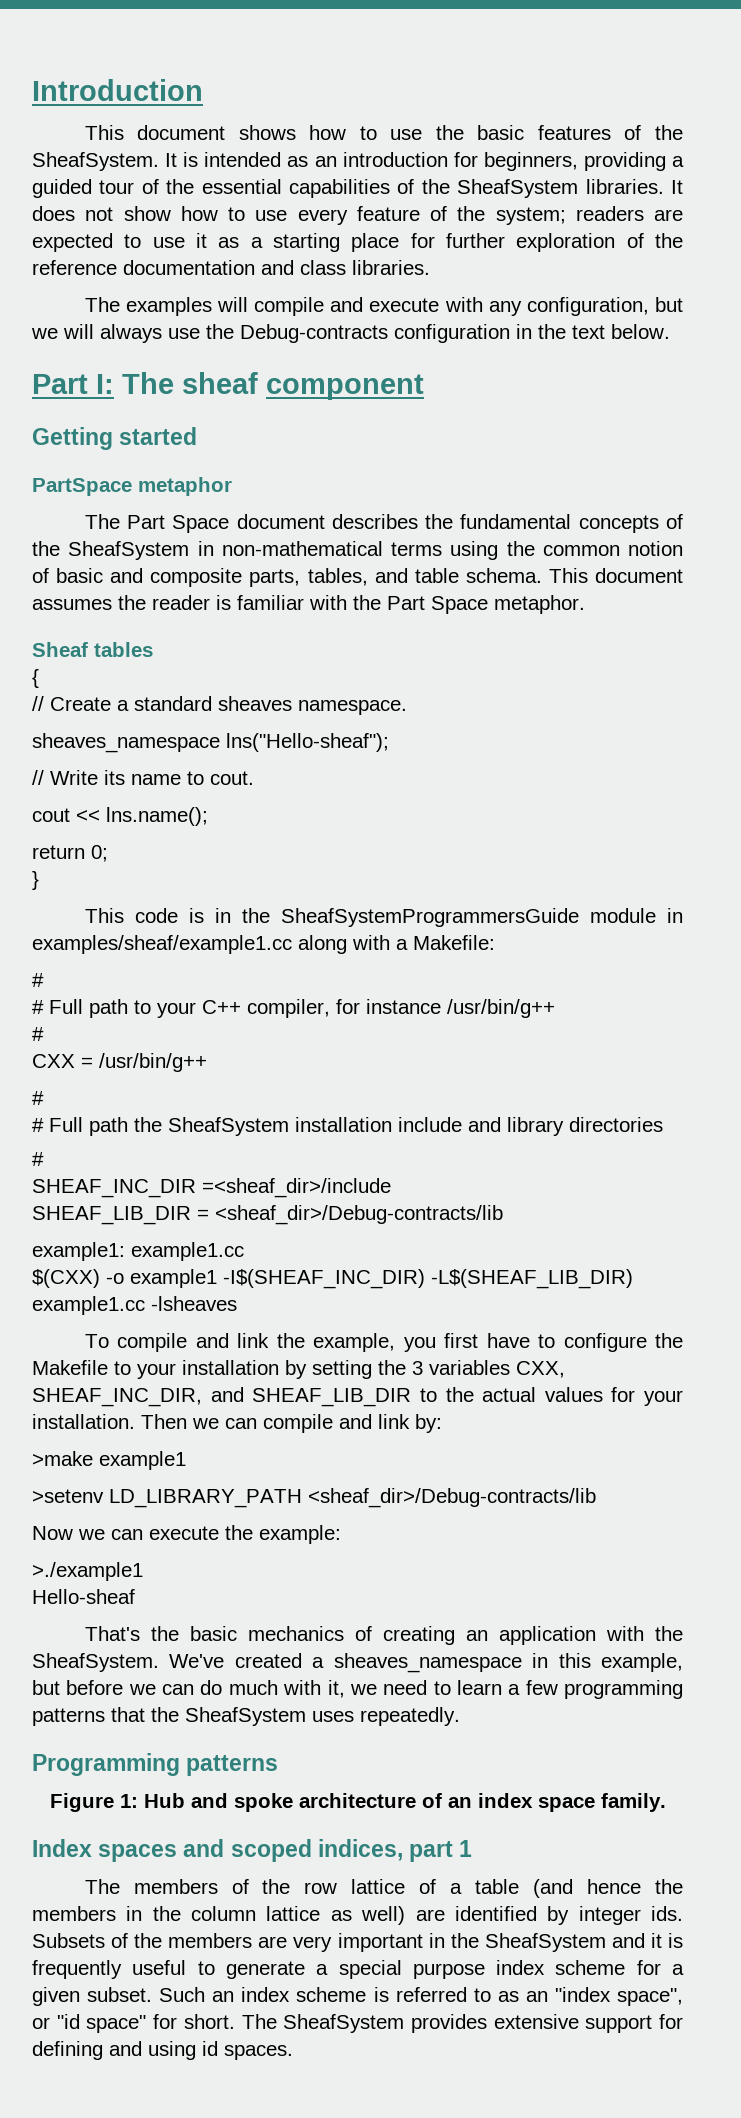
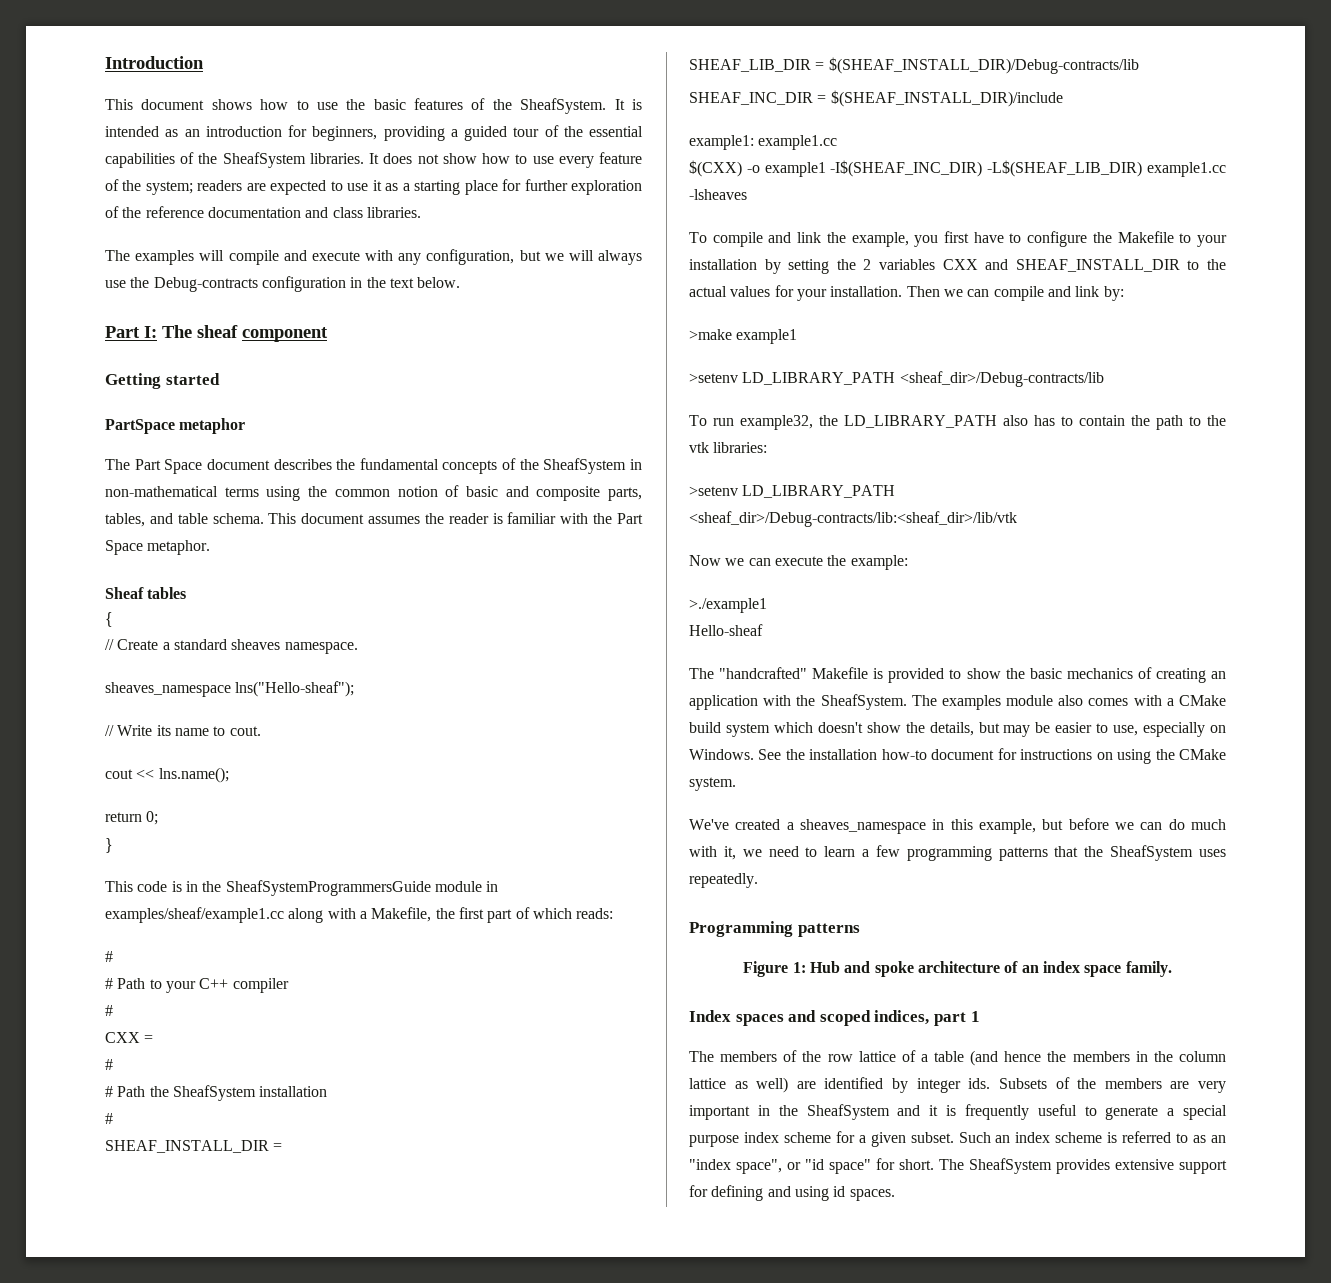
- This code is in the SheafSystemProgrammersGuide module in examples/sheaf/example1.cc along with a Makefile:
+ This code is in the SheafSystemProgrammersGuide module in examples/sheaf/example1.cc along with a Makefile, the first part of which reads:
  #
- # Full path to your C++ compiler, for instance /usr/bin/g++
+ # Path to your C++ compiler
- CXX = /usr/bin/g++
+ CXX =
  #
- # Full path the SheafSystem installation include and library directories
+ # Path the SheafSystem installation
  #
- SHEAF_INC_DIR =<sheaf_dir>/include
+ SHEAF_INSTALL_DIR =
- SHEAF_LIB_DIR = <sheaf_dir>/Debug-contracts/lib
+ SHEAF_LIB_DIR = $(SHEAF_INSTALL_DIR)/Debug-contracts/lib
+ SHEAF_INC_DIR = $(SHEAF_INSTALL_DIR)/include
- To compile and link the example, you first have to configure the Makefile to your installation by setting the 3 variables CXX, SHEAF_INC_DIR, and SHEAF_LIB_DIR to the actual values for your installation.
+ To compile and link the example, you first have to configure the Makefile to your installation by setting the 2 variables CXX and SHEAF_INSTALL_DIR to the actual values for your installation.
+ To run example32, the LD_LIBRARY_PATH also has to contain the path to the vtk libraries:
+ >setenv LD_LIBRARY_PATH <sheaf_dir>/Debug-contracts/lib:<sheaf_dir>/lib/vtk
- That's the basic mechanics of creating an application with the SheafSystem. We've created a sheaves_namespace in this example, but before we can do much with it, we need to learn a few programming patterns that the SheafSystem uses repeatedly.
+ The "handcrafted" Makefile is provided to show the basic mechanics of creating an application with the SheafSystem. The examples module also comes with a CMake build system which doesn't show the details, but may be easier to use, especially on Windows. See the installation how-to document for instructions on using the CMake system.
+ We've created a sheaves_namespace in this example, but before we can do much with it, we need to learn a few programming patterns that the SheafSystem uses repeatedly.

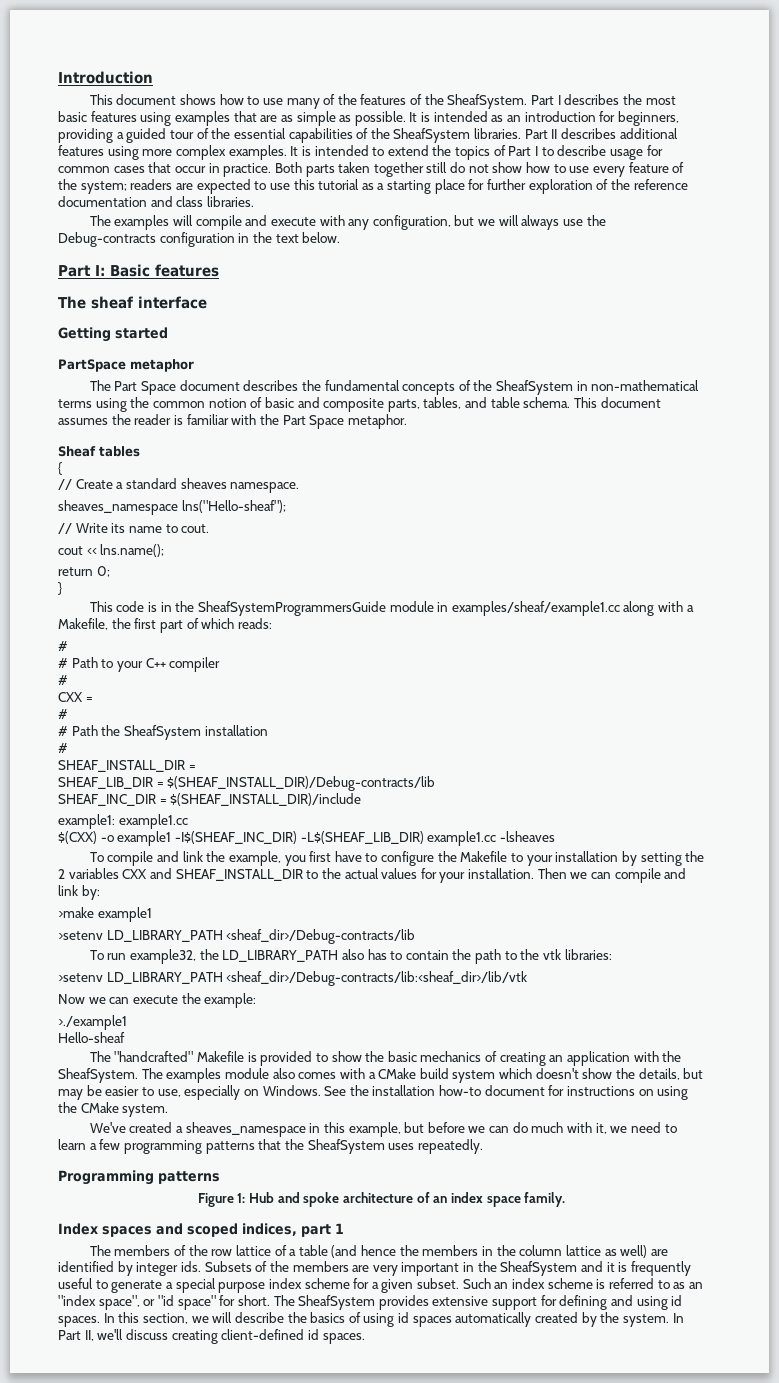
- This document shows how to use the basic features of the SheafSystem.
+ This document shows how to use many of the features of the SheafSystem.
+ Part I describes the most basic features using examples that are as simple as possible.
- It does not show how to use every feature of the system; readers are expected to use it as a starting place for further exploration of the reference documentation and class libraries.
+ Part II describes additional features using more complex examples. It is intended to extend the topics of Part I to describe usage for common cases that occur in practice. Both parts taken together still do not show how to use every feature of the system; readers are expected to use this tutorial as a starting place for further exploration of the reference documentation and class libraries.
- Part I: The sheaf component
+ Part I: Basic features
+ The sheaf interface
+ In this section, we will describe the basics of using id spaces automatically created by the system. In Part II, we'll discuss creating client-defined id spaces.

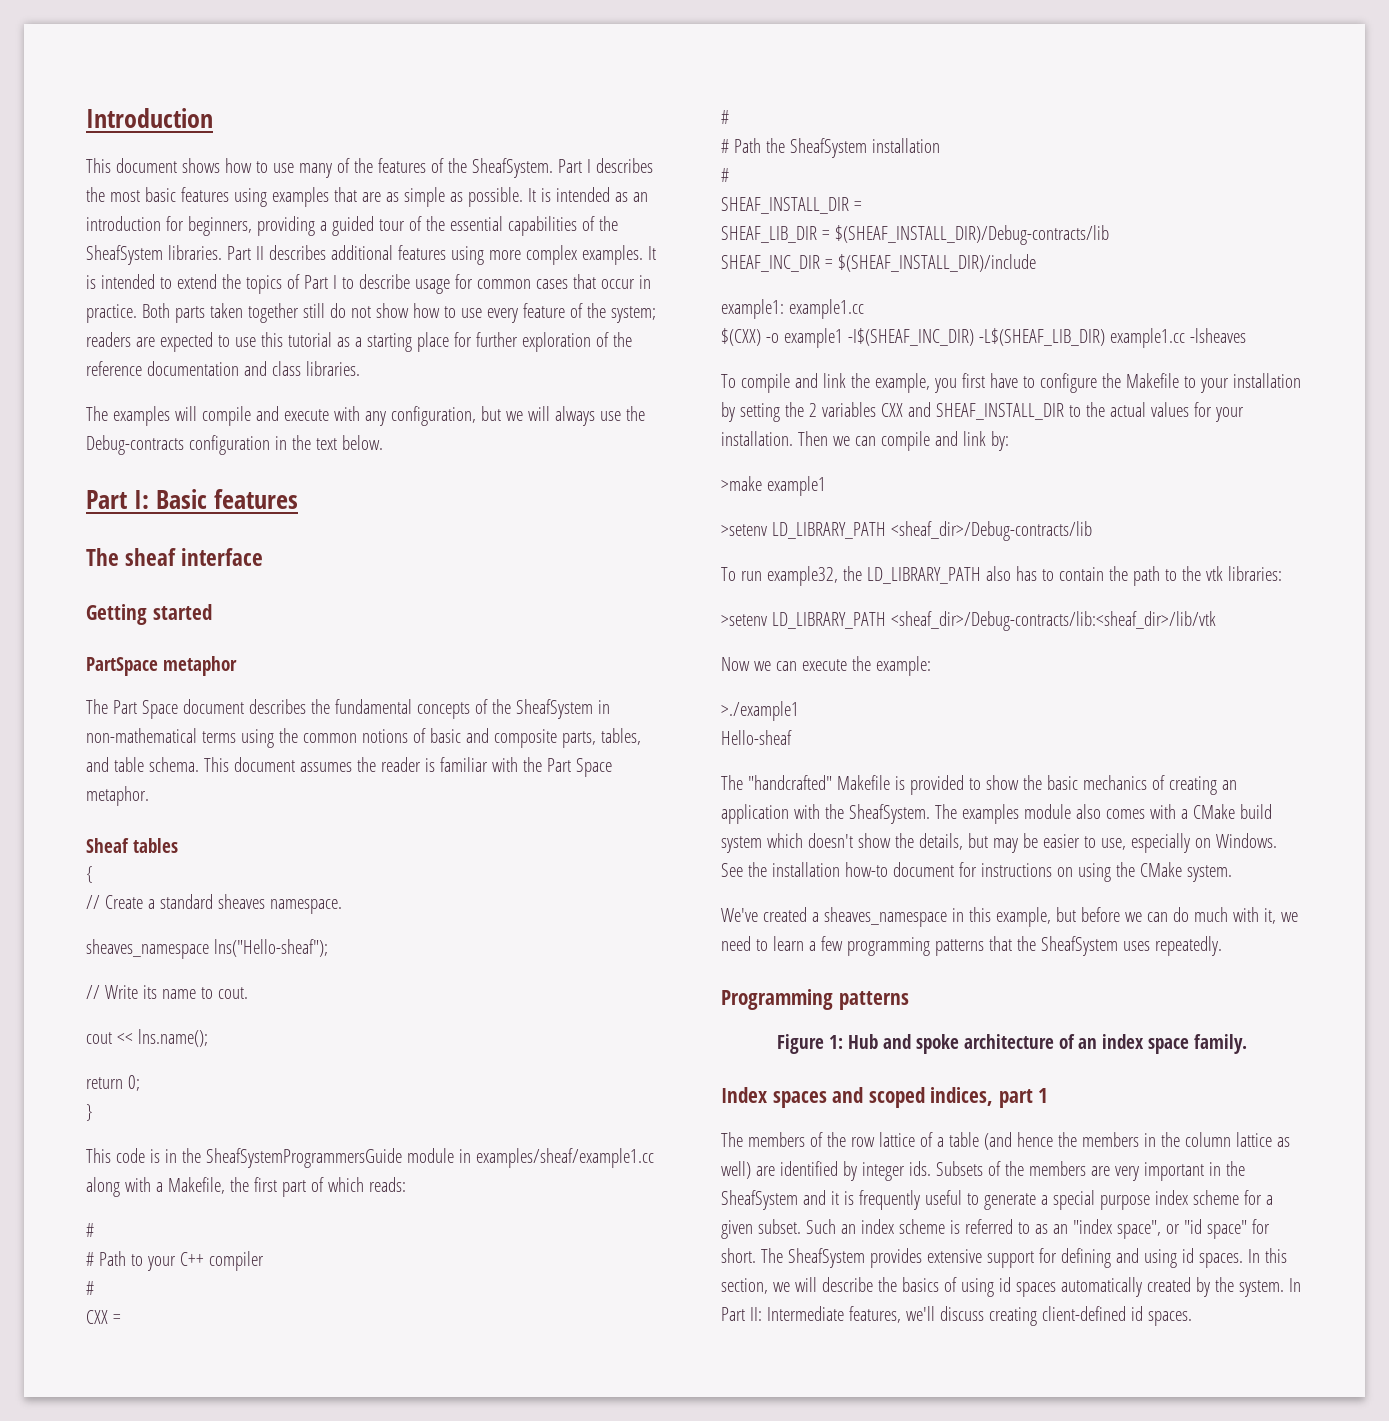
- The Part Space document describes the fundamental concepts of the SheafSystem in non-mathematical terms using the common notion of basic and composite parts, tables, and table schema.
+ The Part Space document describes the fundamental concepts of the SheafSystem in non-mathematical terms using the common notions of basic and composite parts, tables, and table schema.
- In Part II, we'll discuss creating client-defined id spaces.
+ In Part II: Intermediate features, we'll discuss creating client-defined id spaces.

